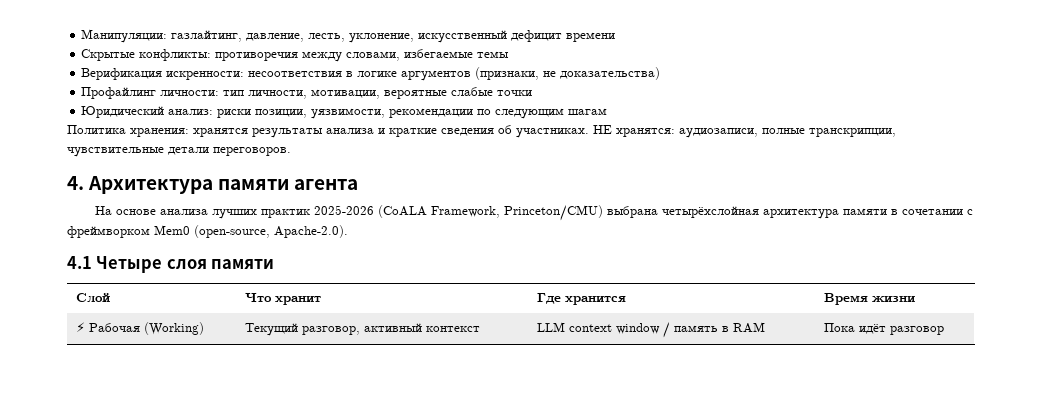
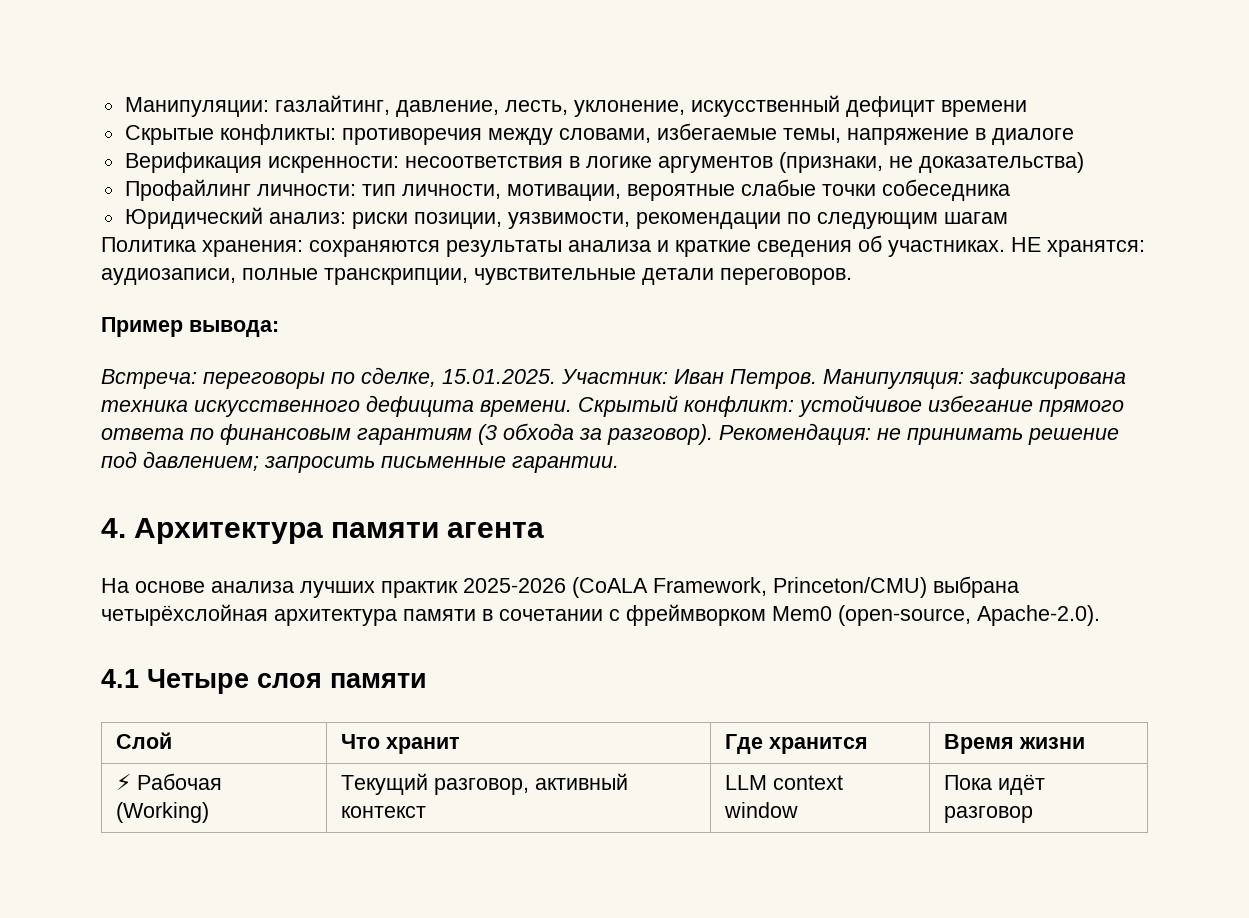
- Скрытые конфликты: противоречия между словами, избегаемые темы
+ Скрытые конфликты: противоречия между словами, избегаемые темы, напряжение в диалоге
- Профайлинг личности: тип личности, мотивации, вероятные слабые точки
+ Профайлинг личности: тип личности, мотивации, вероятные слабые точки собеседника
- Политика хранения: хранятся результаты анализа и краткие сведения об участниках.
+ Политика хранения: сохраняются результаты анализа и краткие сведения об участниках.
+ Пример вывода:
+ Встреча: переговоры по сделке, 15.01.2025. Участник: Иван Петров. Манипуляция: зафиксирована техника искусственного дефицита времени. Скрытый конфликт: устойчивое избегание прямого ответа по финансовым гарантиям (3 обхода за разговор). Рекомендация: не принимать решение под давлением; запросить письменные гарантии.
- ⚡ Рабочая (Working) | Текущий разговор, активный контекст | LLM context window / память в RAM | Пока идёт разговор
+ ⚡ Рабочая (Working) | Текущий разговор, активный контекст | LLM context window | Пока идёт разговор

